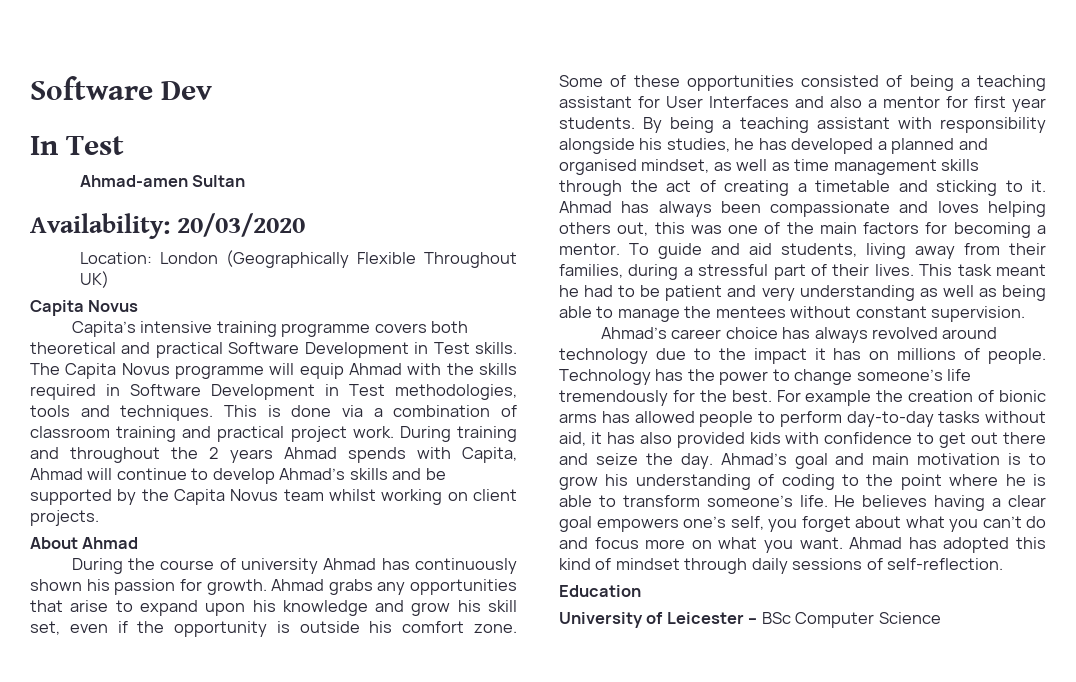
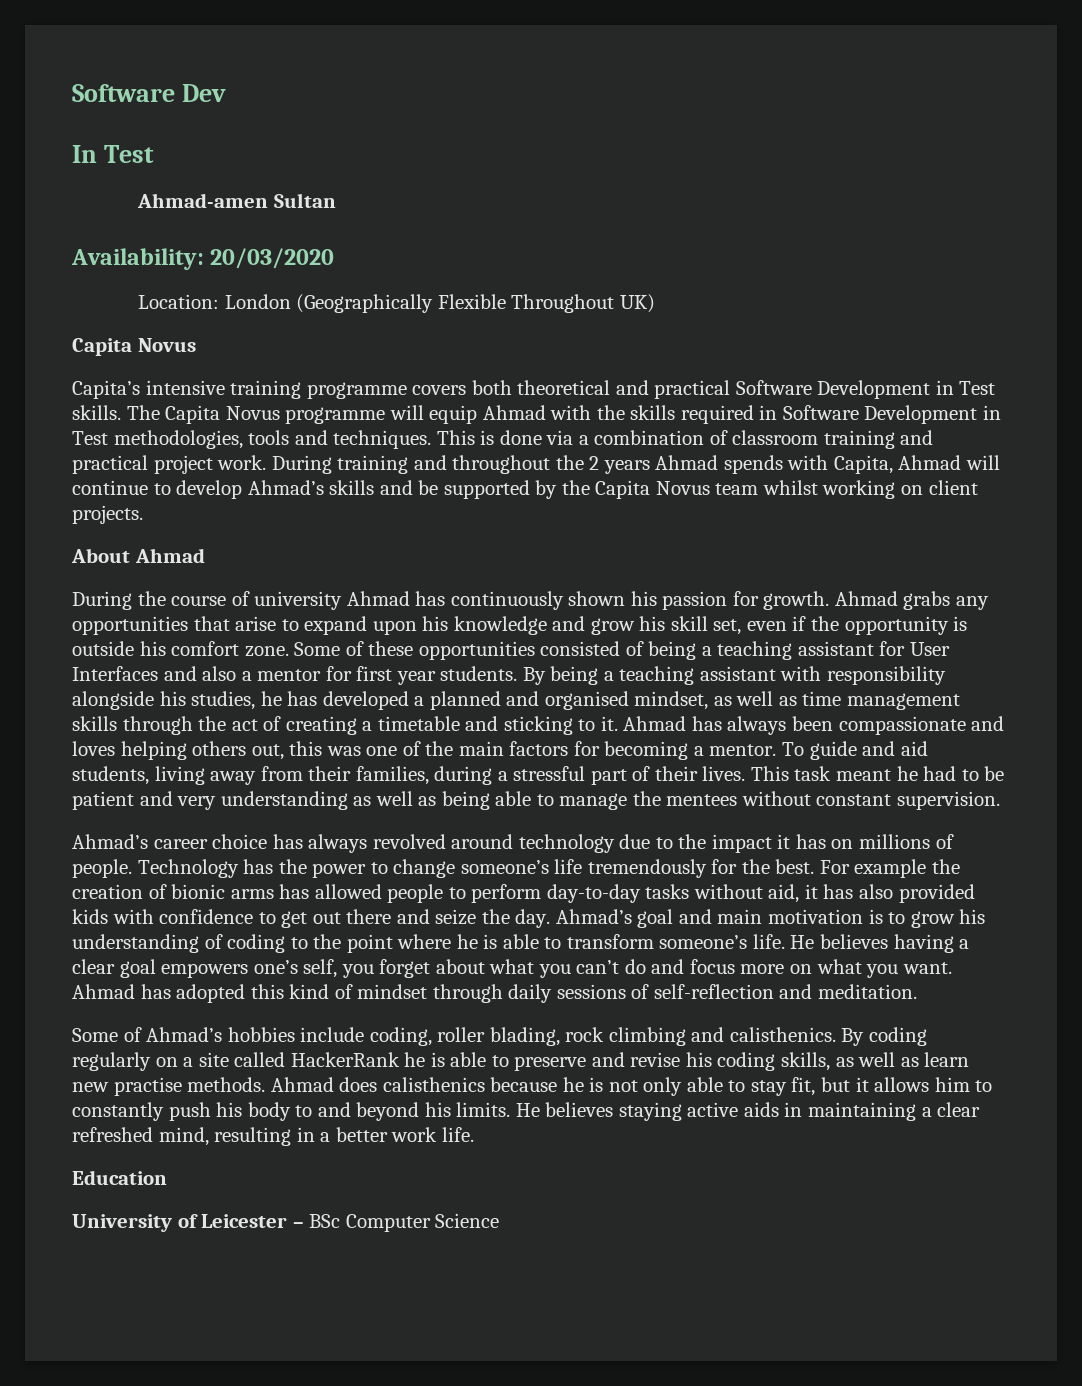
- Ahmad has adopted this kind of mindset through daily sessions of self-reflection.
+ Ahmad has adopted this kind of mindset through daily sessions of self-reflection and meditation.
+ Some of Ahmad’s hobbies include coding, roller blading, rock climbing and calisthenics. By coding regularly on a site called HackerRank he is able to preserve and revise his coding skills, as well as learn new practise methods. Ahmad does calisthenics because he is not only able to stay fit, but it allows him to constantly push his body to and beyond his limits. He believes staying active aids in maintaining a clear refreshed mind, resulting in a better work life.

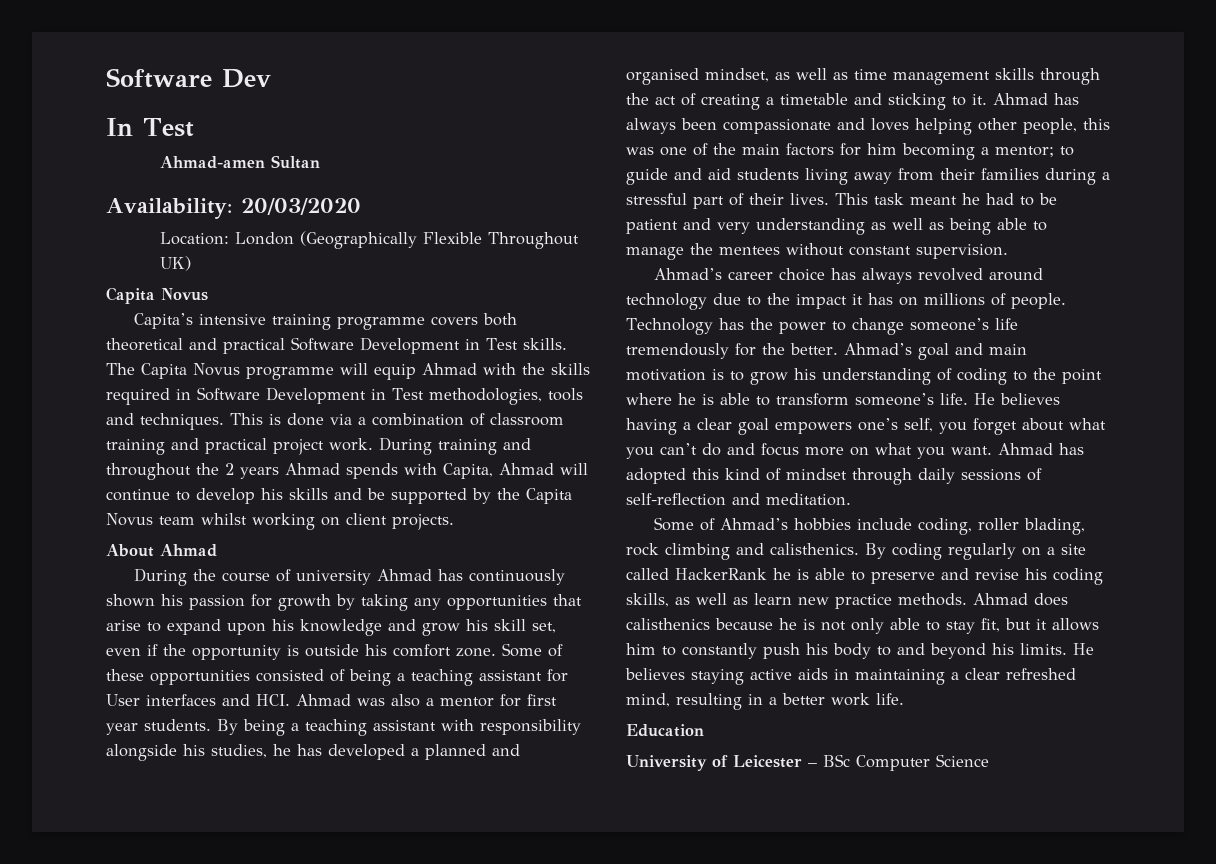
- During training and throughout the 2 years Ahmad spends with Capita, Ahmad will continue to develop Ahmad’s skills and be supported by the Capita Novus team whilst working on client projects.
+ During training and throughout the 2 years Ahmad spends with Capita, Ahmad will continue to develop his skills and be supported by the Capita Novus team whilst working on client projects.
- During the course of university Ahmad has continuously shown his passion for growth. Ahmad grabs any opportunities that arise to expand upon his knowledge and grow his skill set, even if the opportunity is outside his comfort zone.
+ During the course of university Ahmad has continuously shown his passion for growth by taking any opportunities that arise to expand upon his knowledge and grow his skill set, even if the opportunity is outside his comfort zone.
- Some of these opportunities consisted of being a teaching assistant for User Interfaces and also a mentor for first year students.
+ Some of these opportunities consisted of being a teaching assistant for User interfaces and HCI. Ahmad was also a mentor for first year students.
- Ahmad has always been compassionate and loves helping others out, this was one of the main factors for becoming a mentor. To guide and aid students, living away from their families, during a stressful part of their lives.
+ Ahmad has always been compassionate and loves helping other people, this was one of the main factors for him becoming a mentor; to guide and aid students living away from their families during a stressful part of their lives.
- Technology has the power to change someone’s life tremendously for the best. For example the creation of bionic arms has allowed people to perform day-to-day tasks without aid, it has also provided kids with confidence to get out there and seize the day.
+ Technology has the power to change someone’s life tremendously for the better.
- By coding regularly on a site called HackerRank he is able to preserve and revise his coding skills, as well as learn new practise methods.
+ By coding regularly on a site called HackerRank he is able to preserve and revise his coding skills, as well as learn new practice methods.

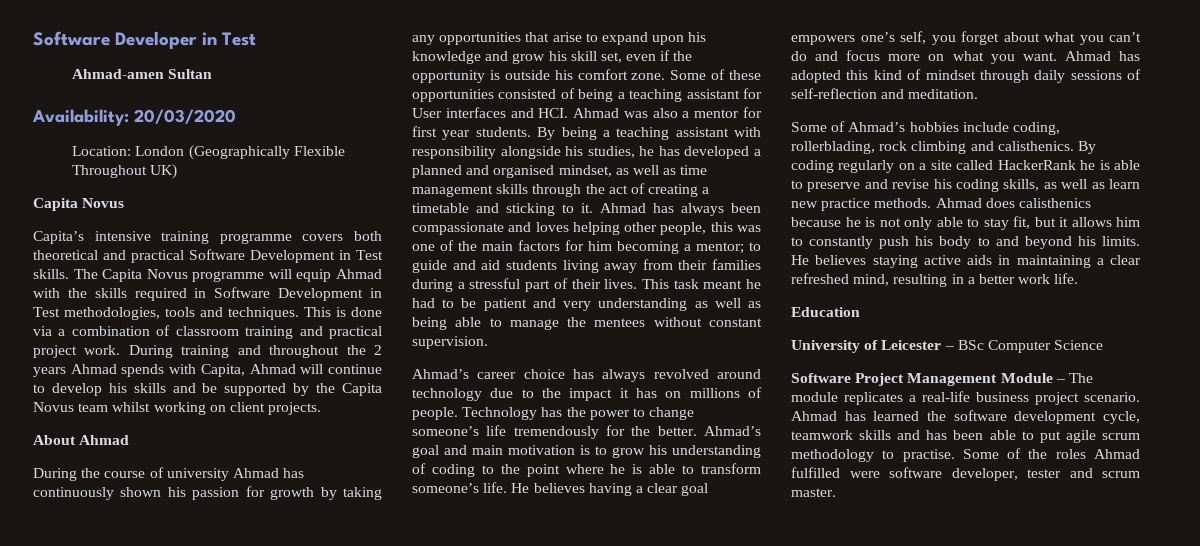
- Software Dev
- In Test
+ Software Developer in Test
- Some of Ahmad’s hobbies include coding, roller blading, rock climbing and calisthenics.
+ Some of Ahmad’s hobbies include coding, rollerblading, rock climbing and calisthenics.
+ Software Project Management Module – The module replicates a real-life business project scenario. Ahmad has learned the software development cycle, teamwork skills and has been able to put agile scrum methodology to practise. Some of the roles Ahmad fulfilled were software developer, tester and scrum master.

